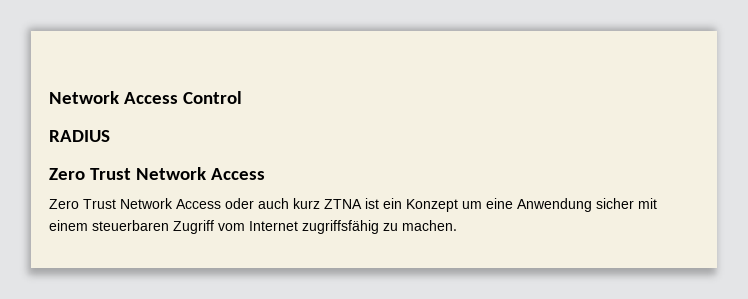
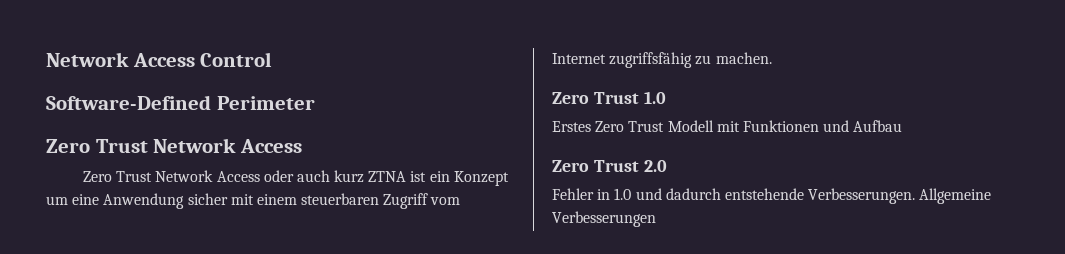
- RADIUS
+ Software-Defined Perimeter
+ Zero Trust 1.0
+ Erstes Zero Trust Modell mit Funktionen und Aufbau
+ Zero Trust 2.0
+ Fehler in 1.0 und dadurch entstehende Verbesserungen. Allgemeine Verbesserungen

